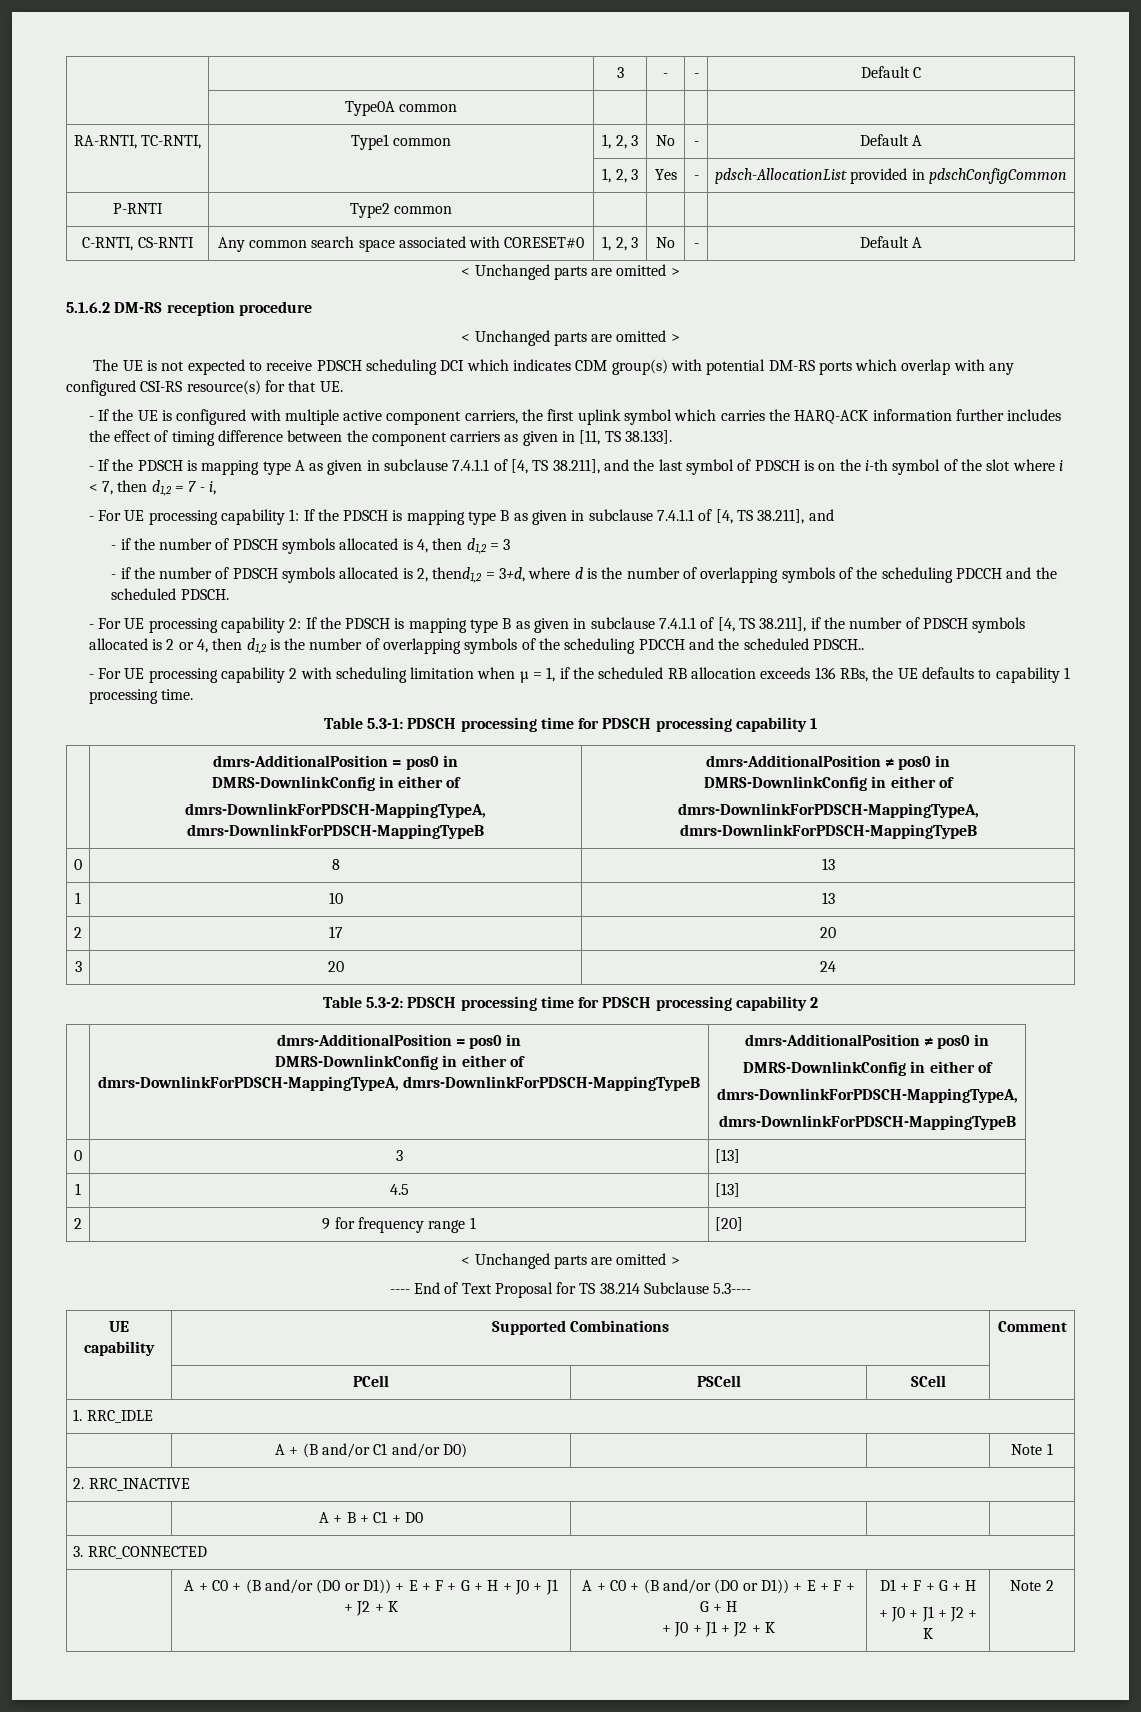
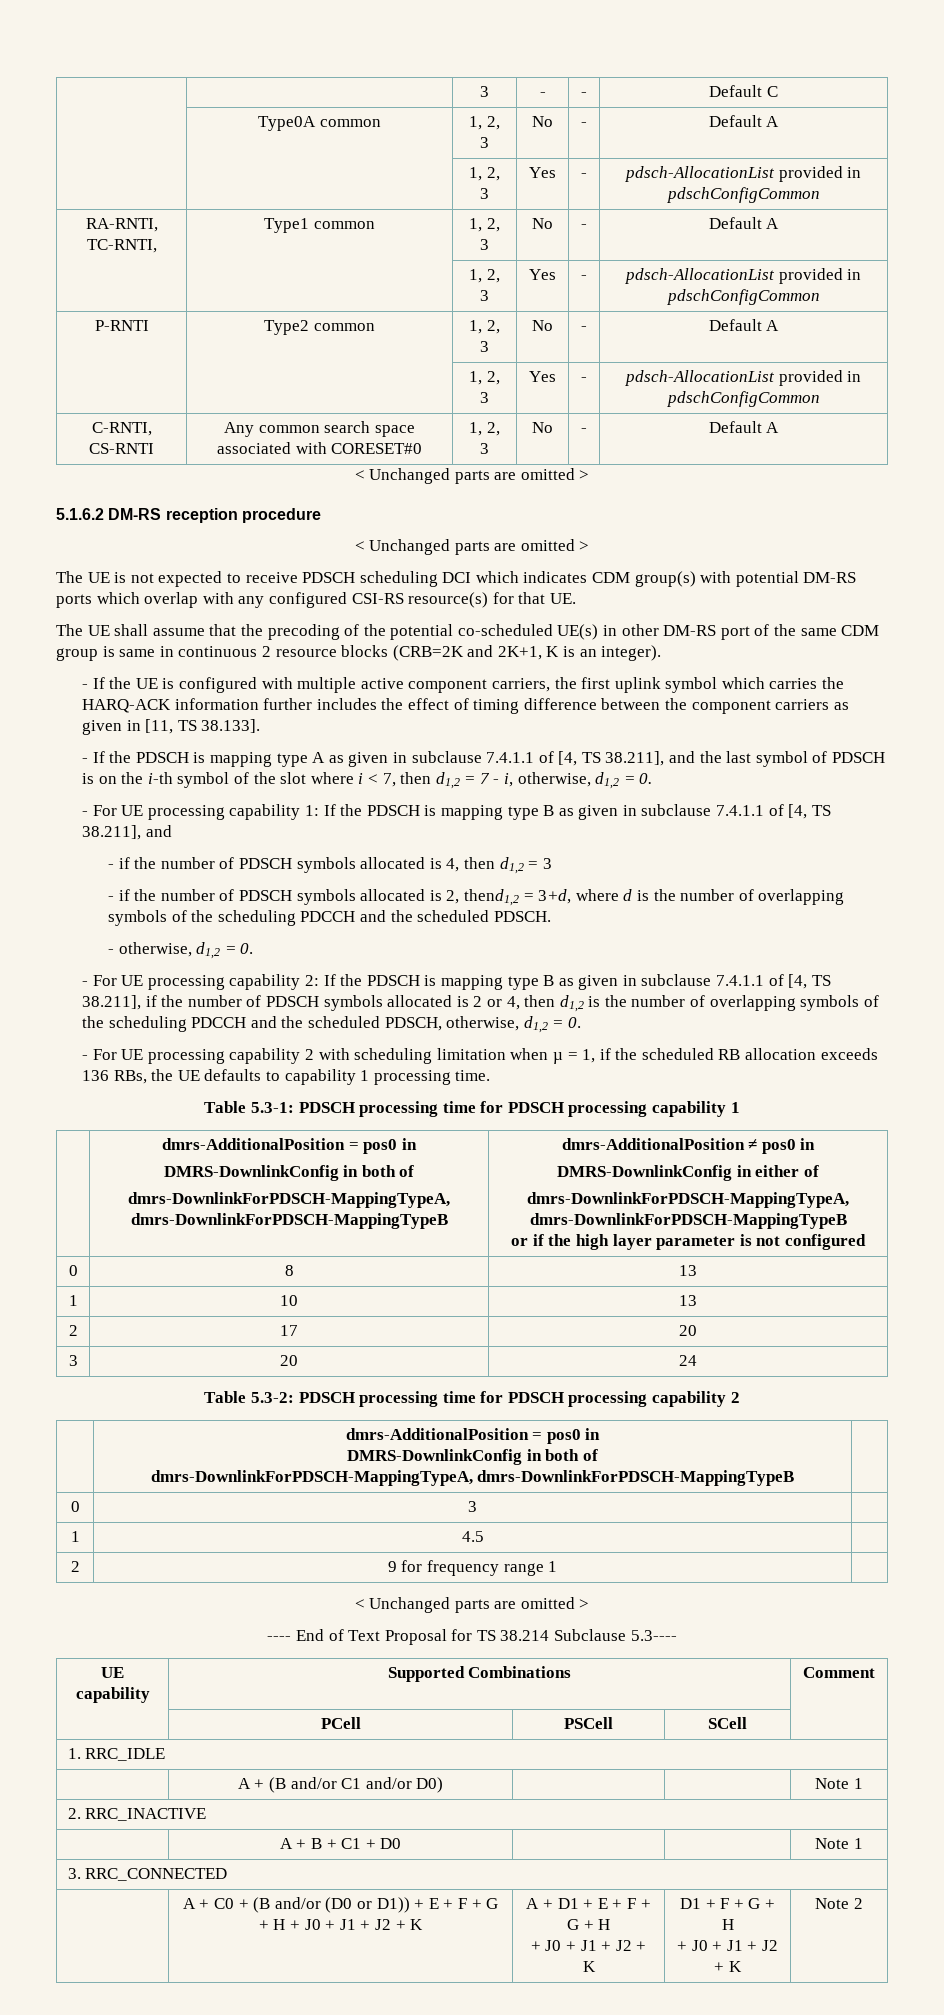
- | Type0A common | | | |
+ | Type0A common | 1, 2, 3 | No | - | Default A
+ | | 1, 2, 3 | Yes | - | pdsch-AllocationList provided in pdschConfigCommon
- P-RNTI | Type2 common | | | |
+ P-RNTI | Type2 common | 1, 2, 3 | No | - | Default A
+ | | 1, 2, 3 | Yes | - | pdsch-AllocationList provided in pdschConfigCommon
+ The UE shall assume that the precoding of the potential co-scheduled UE(s) in other DM-RS port of the same CDM group is same in continuous 2 resource blocks (CRB=2K and 2K+1, K is an integer).
- - If the PDSCH is mapping type A as given in subclause 7.4.1.1 of [4, TS 38.211], and the last symbol of PDSCH is on the i-th symbol of the slot where i < 7, then d1,2 = 7 - i,
+ - If the PDSCH is mapping type A as given in subclause 7.4.1.1 of [4, TS 38.211], and the last symbol of PDSCH is on the i-th symbol of the slot where i < 7, then d1,2 = 7 - i, otherwise, d1,2 = 0.
+ - otherwise, d1,2 = 0.
- - For UE processing capability 2: If the PDSCH is mapping type B as given in subclause 7.4.1.1 of [4, TS 38.211], if the number of PDSCH symbols allocated is 2 or 4, then d1,2 is the number of overlapping symbols of the scheduling PDCCH and the scheduled PDSCH..
+ - For UE processing capability 2: If the PDSCH is mapping type B as given in subclause 7.4.1.1 of [4, TS 38.211], if the number of PDSCH symbols allocated is 2 or 4, then d1,2 is the number of overlapping symbols of the scheduling PDCCH and the scheduled PDSCH, otherwise, d1,2 = 0.
  Table 5.3-1: PDSCH processing time for PDSCH processing capability 1
  | dmrs-AdditionalPosition = pos0 in
- DMRS-DownlinkConfig in either of
+ DMRS-DownlinkConfig in both of
  dmrs-DownlinkForPDSCH-MappingTypeA, dmrs-DownlinkForPDSCH-MappingTypeB | dmrs-AdditionalPosition ≠ pos0 in
  DMRS-DownlinkConfig in either of
  dmrs-DownlinkForPDSCH-MappingTypeA, dmrs-DownlinkForPDSCH-MappingTypeB
+ or if the high layer parameter is not configured
  Table 5.3-2: PDSCH processing time for PDSCH processing capability 2
  | dmrs-AdditionalPosition = pos0 in
- DMRS-DownlinkConfig in either of
- dmrs-DownlinkForPDSCH-MappingTypeA, dmrs-DownlinkForPDSCH-MappingTypeB | dmrs-AdditionalPosition ≠ pos0 in
- DMRS-DownlinkConfig in either of
- dmrs-DownlinkForPDSCH-MappingTypeA,
- dmrs-DownlinkForPDSCH-MappingTypeB
+ DMRS-DownlinkConfig in both of
+ dmrs-DownlinkForPDSCH-MappingTypeA, dmrs-DownlinkForPDSCH-MappingTypeB |
- 0 | 3 | [13]
+ 0 | 3 |
- 1 | 4.5 | [13]
+ 1 | 4.5 |
- 2 | 9 for frequency range 1 | [20]
+ 2 | 9 for frequency range 1 |
- | A + B + C1 + D0 | | |
+ | A + B + C1 + D0 | | | Note 1
- A + C0 + (B and/or (D0 or D1)) + E + F + G + H + J0 + J1 + J2 + K | A + C0 + (B and/or (D0 or D1)) + E + F + G + H
+ A + C0 + (B and/or (D0 or D1)) + E + F + G + H + J0 + J1 + J2 + K | A + D1 + E + F + G + H

